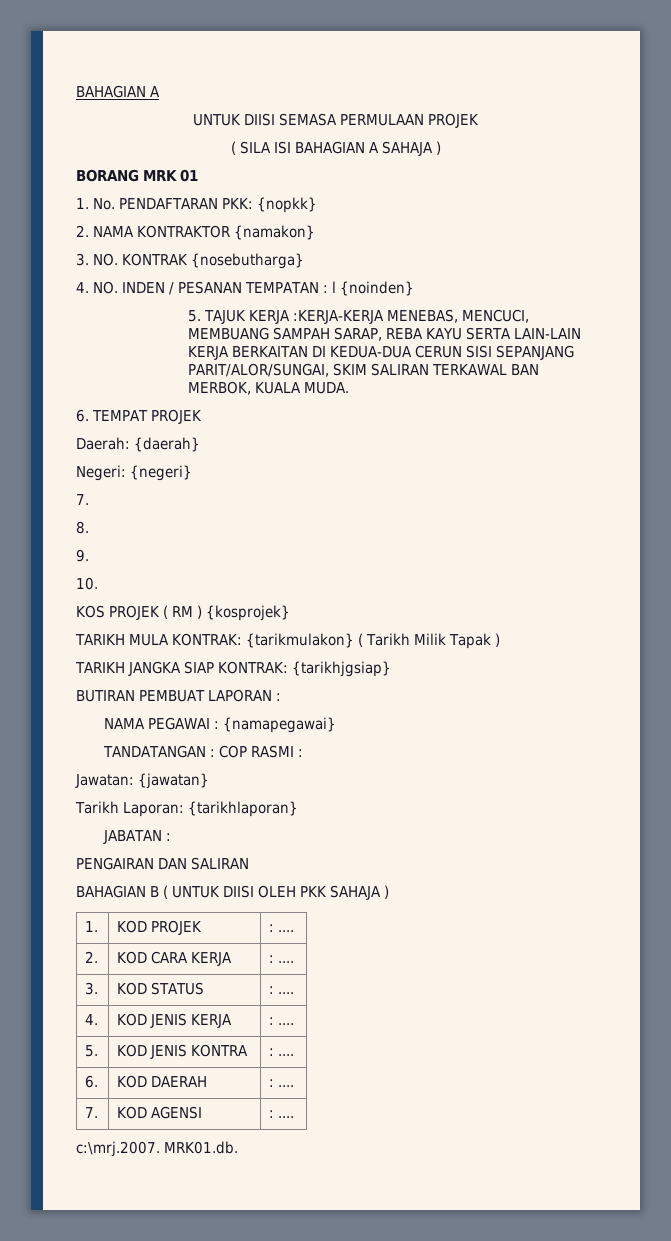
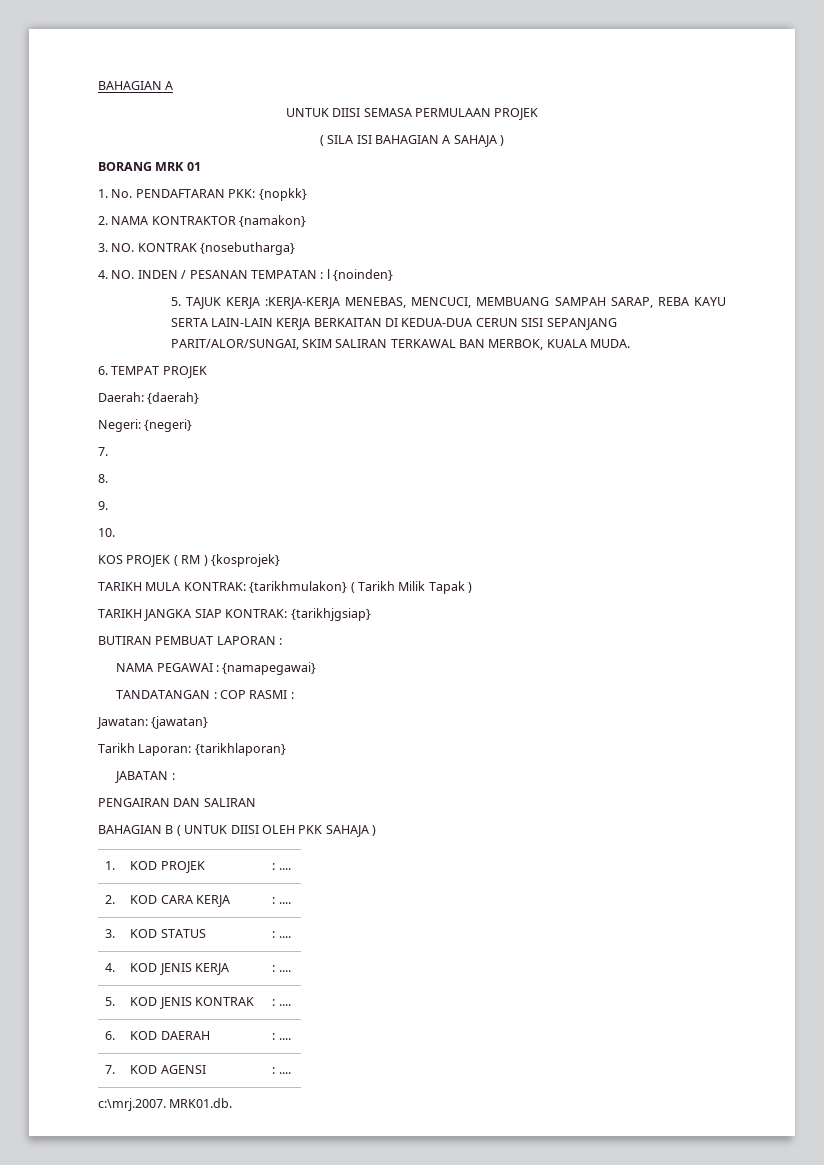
- TARIKH MULA KONTRAK: {tarikmulakon} ( Tarikh Milik Tapak )
+ TARIKH MULA KONTRAK: {tarikhmulakon} ( Tarikh Milik Tapak )
- 5. | KOD JENIS KONTRA | : ....
+ 5. | KOD JENIS KONTRAK | : ....

